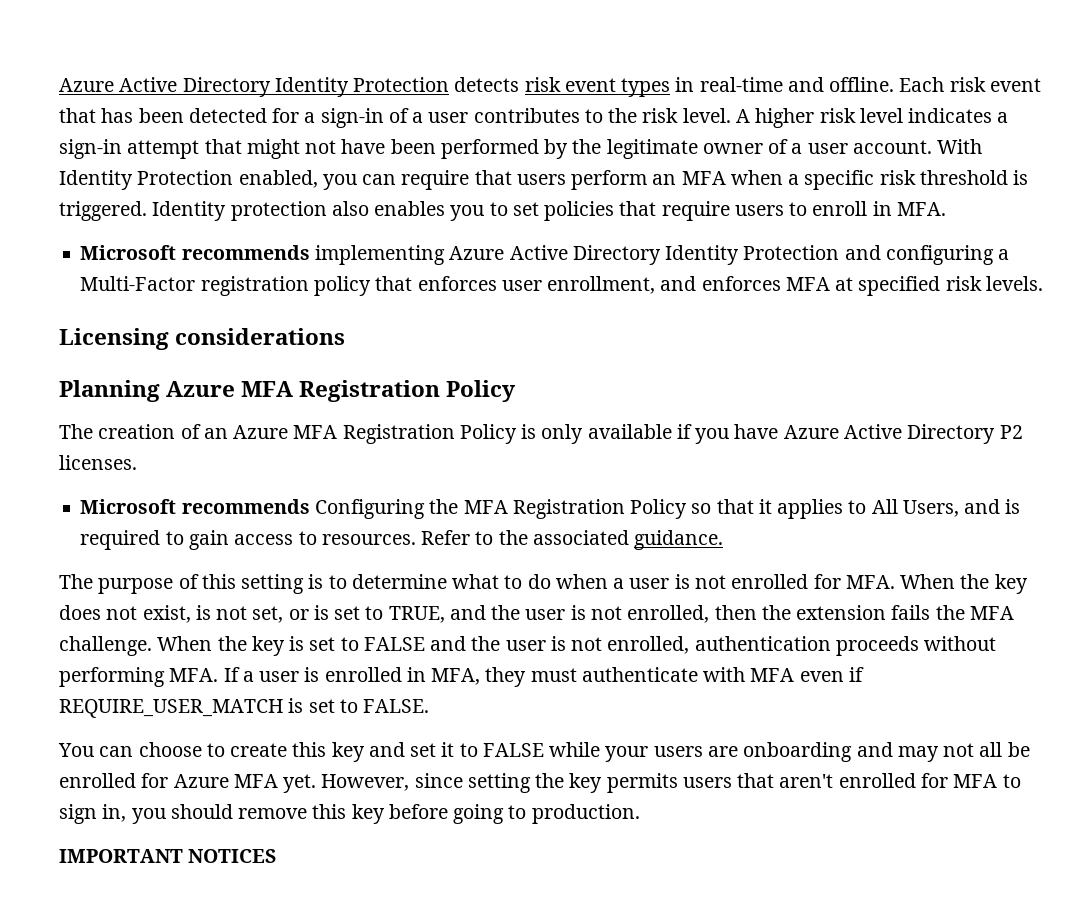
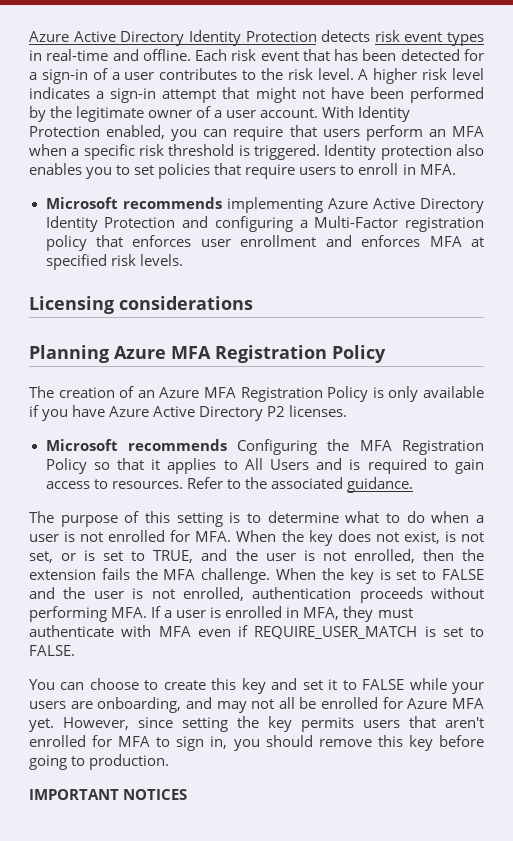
- Microsoft recommends implementing Azure Active Directory Identity Protection and configuring a Multi-Factor registration policy that enforces user enrollment, and enforces MFA at specified risk levels.
+ Microsoft recommends implementing Azure Active Directory Identity Protection and configuring a Multi-Factor registration policy that enforces user enrollment and enforces MFA at specified risk levels.
- Microsoft recommends Configuring the MFA Registration Policy so that it applies to All Users, and is required to gain access to resources.
+ Microsoft recommends Configuring the MFA Registration Policy so that it applies to All Users and is required to gain access to resources.
- You can choose to create this key and set it to FALSE while your users are onboarding and may not all be enrolled for Azure MFA yet.
+ You can choose to create this key and set it to FALSE while your users are onboarding, and may not all be enrolled for Azure MFA yet.

